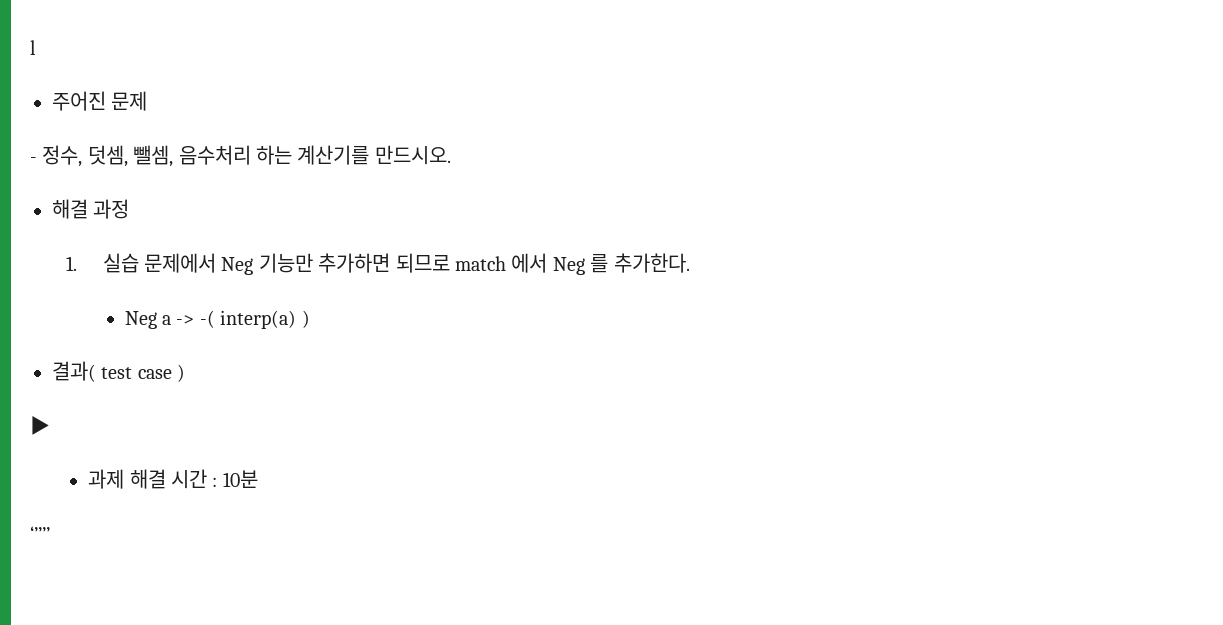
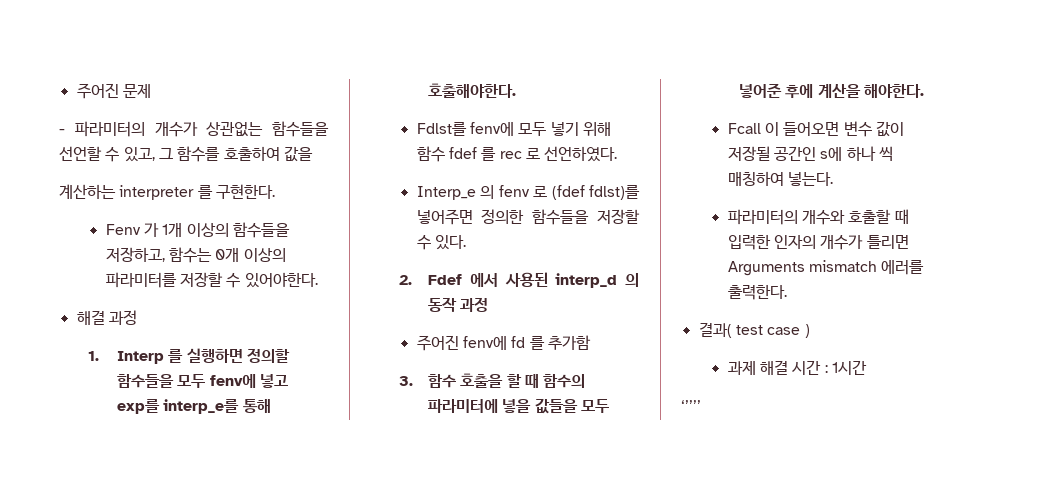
- l
- - 정수, 덧셈, 뺄셈, 음수처리 하는 계산기를 만드시오.
+ - 파라미터의 개수가 상관없는 함수들을 선언할 수 있고, 그 함수를 호출하여 값을
+ 계산하는 interpreter 를 구현한다.
+ Fenv 가 1개 이상의 함수들을 저장하고, 함수는 0개 이상의 파라미터를 저장할 수 있어야한다.
  해결 과정
- 1. 실습 문제에서 Neg 기능만 추가하면 되므로 match 에서 Neg 를 추가한다.
- Neg a -> -( interp(a) )
+ 1. Interp 를 실행하면 정의할 함수들을 모두 fenv에 넣고 exp를 interp_e를 통해 호출해야한다.
+ Fdlst를 fenv에 모두 넣기 위해 함수 fdef 를 rec 로 선언하였다.
+ Interp_e 의 fenv 로 (fdef fdlst)를 넣어주면 정의한 함수들을 저장할 수 있다.
+ 2. Fdef 에서 사용된 interp_d 의 동작 과정
+ 주어진 fenv에 fd 를 추가함
+ 3. 함수 호출을 할 때 함수의 파라미터에 넣을 값들을 모두 넣어준 후에 계산을 해야한다.
+ Fcall 이 들어오면 변수 값이 저장될 공간인 s에 하나 씩 매칭하여 넣는다.
+ 파라미터의 개수와 호출할 때 입력한 인자의 개수가 틀리면 Arguments mismatch 에러를 출력한다.
- ▶
- 과제 해결 시간 : 10분
+ 과제 해결 시간 : 1시간

